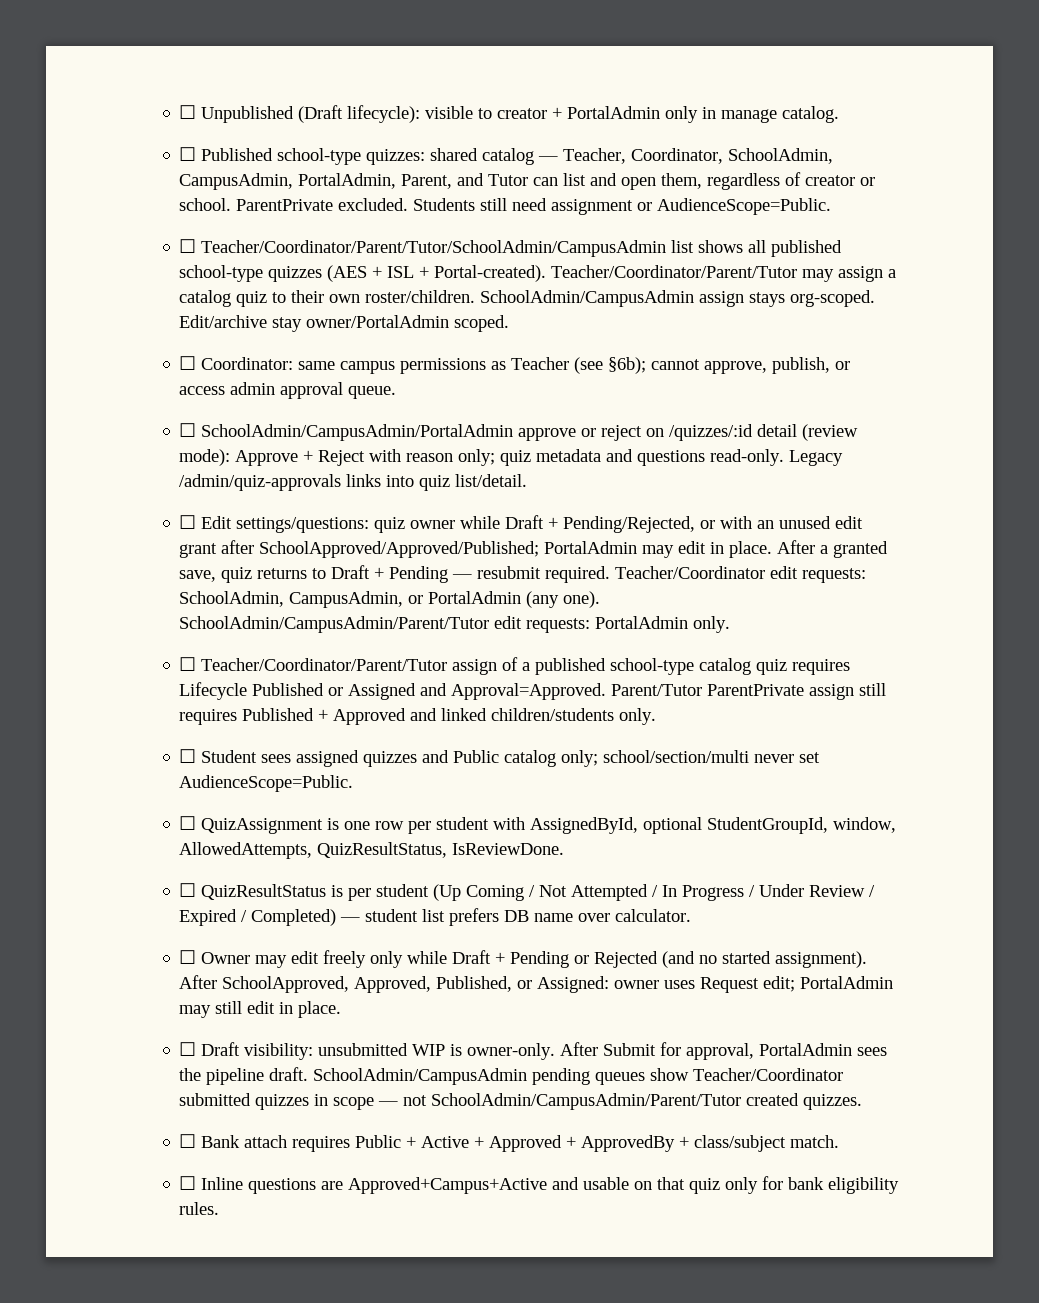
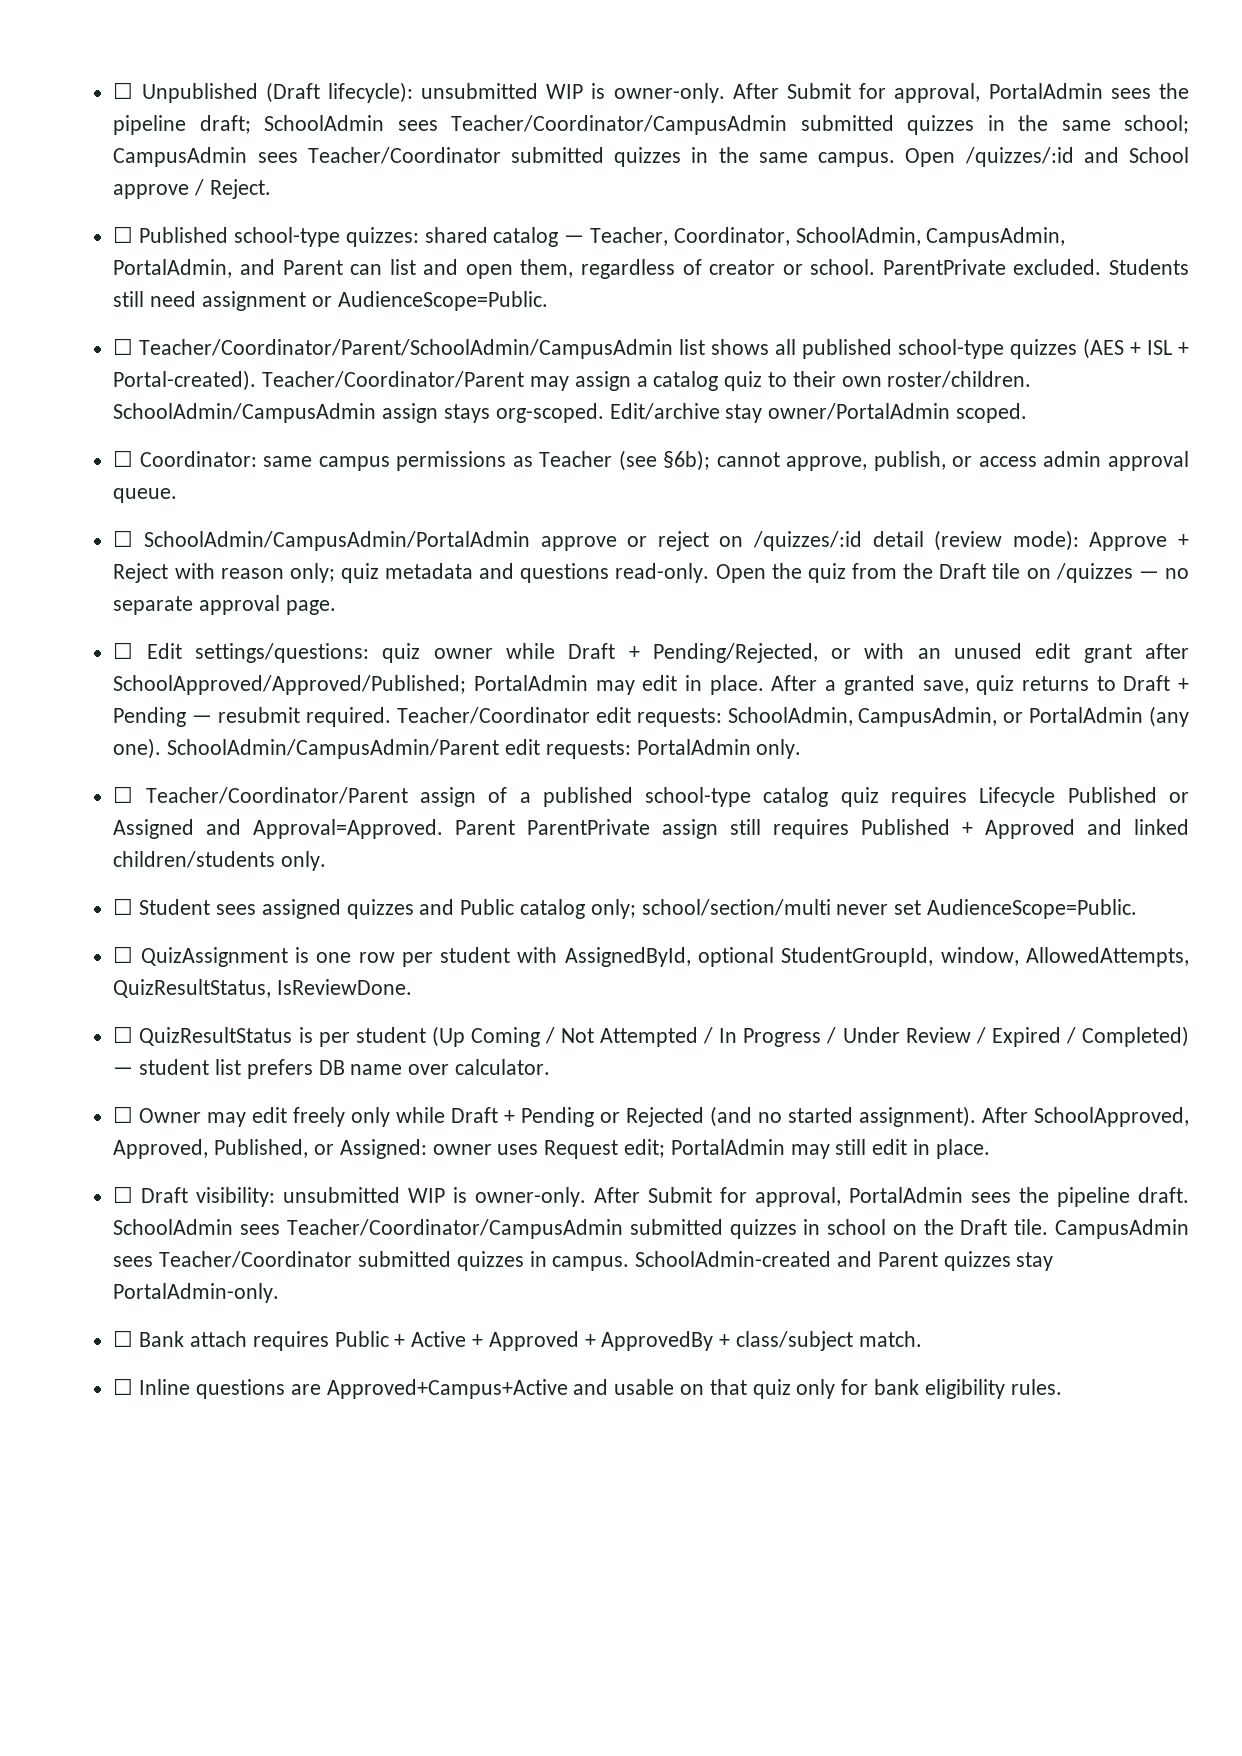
- ☐ Unpublished (Draft lifecycle): visible to creator + PortalAdmin only in manage catalog.
+ ☐ Unpublished (Draft lifecycle): unsubmitted WIP is owner-only. After Submit for approval, PortalAdmin sees the pipeline draft; SchoolAdmin sees Teacher/Coordinator/CampusAdmin submitted quizzes in the same school; CampusAdmin sees Teacher/Coordinator submitted quizzes in the same campus. Open /quizzes/:id and School approve / Reject.
- ☐ Published school-type quizzes: shared catalog — Teacher, Coordinator, SchoolAdmin, CampusAdmin, PortalAdmin, Parent, and Tutor can list and open them, regardless of creator or school.
+ ☐ Published school-type quizzes: shared catalog — Teacher, Coordinator, SchoolAdmin, CampusAdmin, PortalAdmin, and Parent can list and open them, regardless of creator or school.
- ☐ Teacher/Coordinator/Parent/Tutor/SchoolAdmin/CampusAdmin list shows all published school-type quizzes (AES + ISL + Portal-created).
+ ☐ Teacher/Coordinator/Parent/SchoolAdmin/CampusAdmin list shows all published school-type quizzes (AES + ISL + Portal-created).
- Teacher/Coordinator/Parent/Tutor may assign a catalog quiz to their own roster/children.
+ Teacher/Coordinator/Parent may assign a catalog quiz to their own roster/children.
- Legacy /admin/quiz-approvals links into quiz list/detail.
+ Open the quiz from the Draft tile on /quizzes — no separate approval page.
- SchoolAdmin/CampusAdmin/Parent/Tutor edit requests: PortalAdmin only.
+ SchoolAdmin/CampusAdmin/Parent edit requests: PortalAdmin only.
- ☐ Teacher/Coordinator/Parent/Tutor assign of a published school-type catalog quiz requires Lifecycle Published or Assigned and Approval=Approved.
+ ☐ Teacher/Coordinator/Parent assign of a published school-type catalog quiz requires Lifecycle Published or Assigned and Approval=Approved.
- Parent/Tutor ParentPrivate assign still requires Published + Approved and linked children/students only.
+ Parent ParentPrivate assign still requires Published + Approved and linked children/students only.
- SchoolAdmin/CampusAdmin pending queues show Teacher/Coordinator submitted quizzes in scope — not SchoolAdmin/CampusAdmin/Parent/Tutor created quizzes.
+ SchoolAdmin sees Teacher/Coordinator/CampusAdmin submitted quizzes in school on the Draft tile. CampusAdmin sees Teacher/Coordinator submitted quizzes in campus. SchoolAdmin-created and Parent quizzes stay PortalAdmin-only.

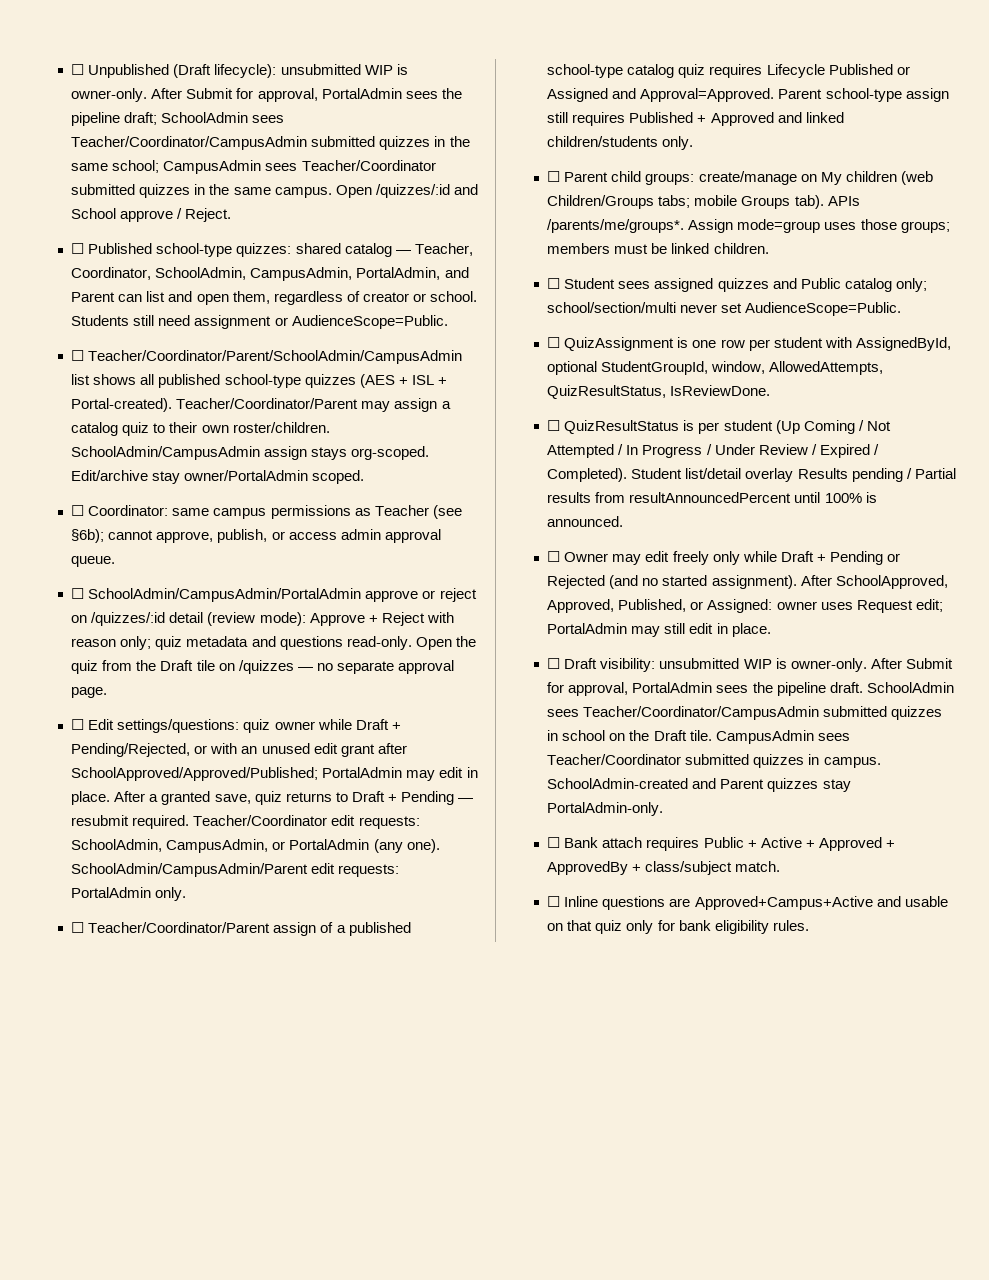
- ParentPrivate excluded.
- Parent ParentPrivate assign still requires Published + Approved and linked children/students only.
+ Parent school-type assign still requires Published + Approved and linked children/students only.
+ ☐ Parent child groups: create/manage on My children (web Children/Groups tabs; mobile Groups tab). APIs /parents/me/groups*. Assign mode=group uses those groups; members must be linked children.
- ☐ QuizResultStatus is per student (Up Coming / Not Attempted / In Progress / Under Review / Expired / Completed) — student list prefers DB name over calculator.
+ ☐ QuizResultStatus is per student (Up Coming / Not Attempted / In Progress / Under Review / Expired / Completed). Student list/detail overlay Results pending / Partial results from resultAnnouncedPercent until 100% is announced.

